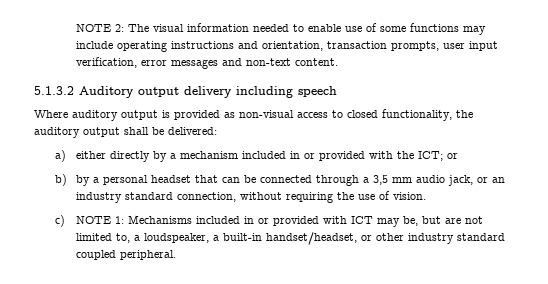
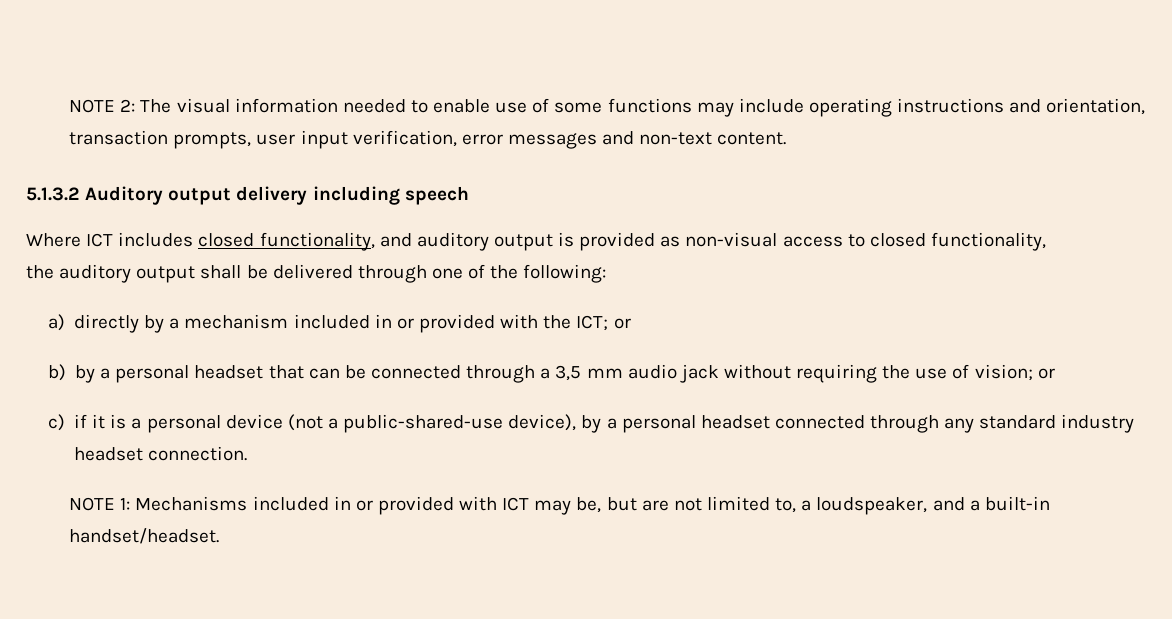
- Where auditory output is provided as non-visual access to closed functionality, the auditory output shall be delivered:
+ Where ICT includes closed functionality, and auditory output is provided as non-visual access to closed functionality,
+ the auditory output shall be delivered through one of the following:
- a) either directly by a mechanism included in or provided with the ICT; or
+ a) directly by a mechanism included in or provided with the ICT; or
- b) by a personal headset that can be connected through a 3,5 mm audio jack, or an industry standard connection, without requiring the use of vision.
+ b) by a personal headset that can be connected through a 3,5 mm audio jack without requiring the use of vision; or
- c) NOTE 1: Mechanisms included in or provided with ICT may be, but are not limited to, a loudspeaker, a built-in handset/headset, or other industry standard coupled peripheral.
+ c) if it is a personal device (not a public-shared-use device), by a personal headset connected through any standard industry headset connection.
+ NOTE 1: Mechanisms included in or provided with ICT may be, but are not limited to, a loudspeaker, and a built-in handset/headset.

